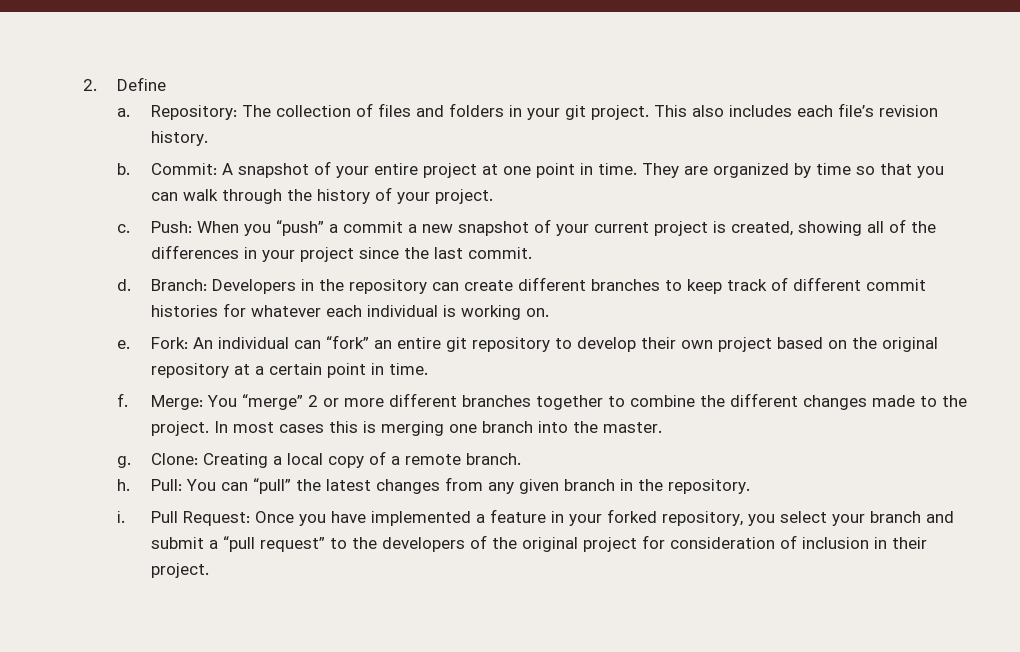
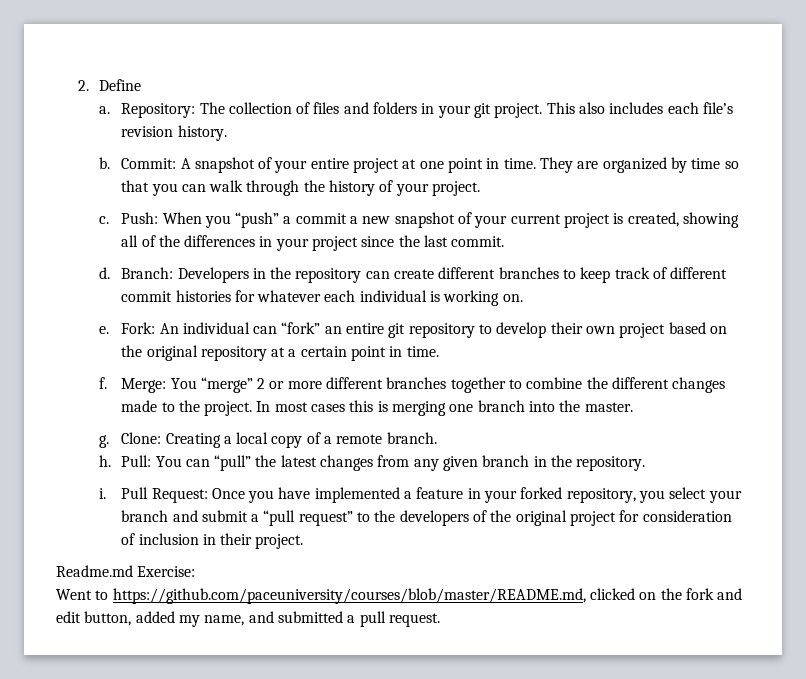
+ Readme.md Exercise:
+ Went to https://github.com/paceuniversity/courses/blob/master/README.md, clicked on the fork and edit button, added my name, and submitted a pull request.

